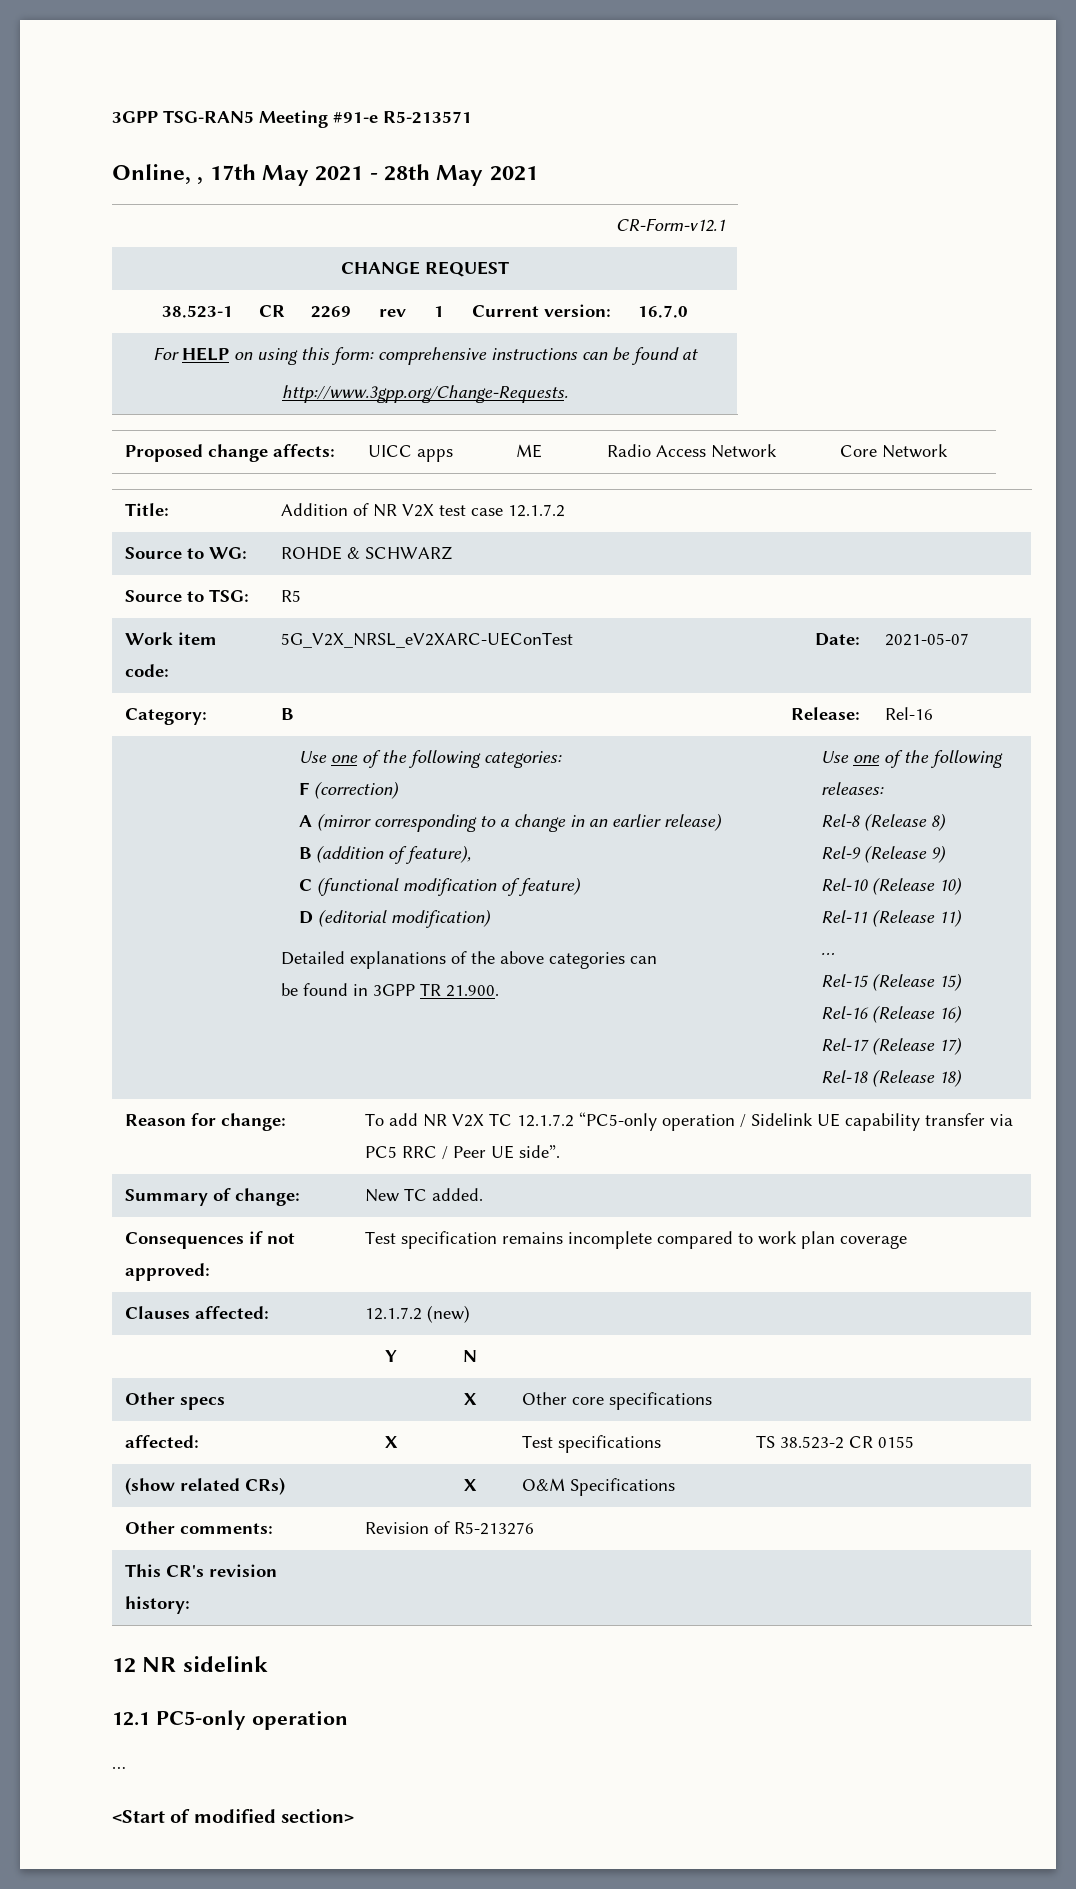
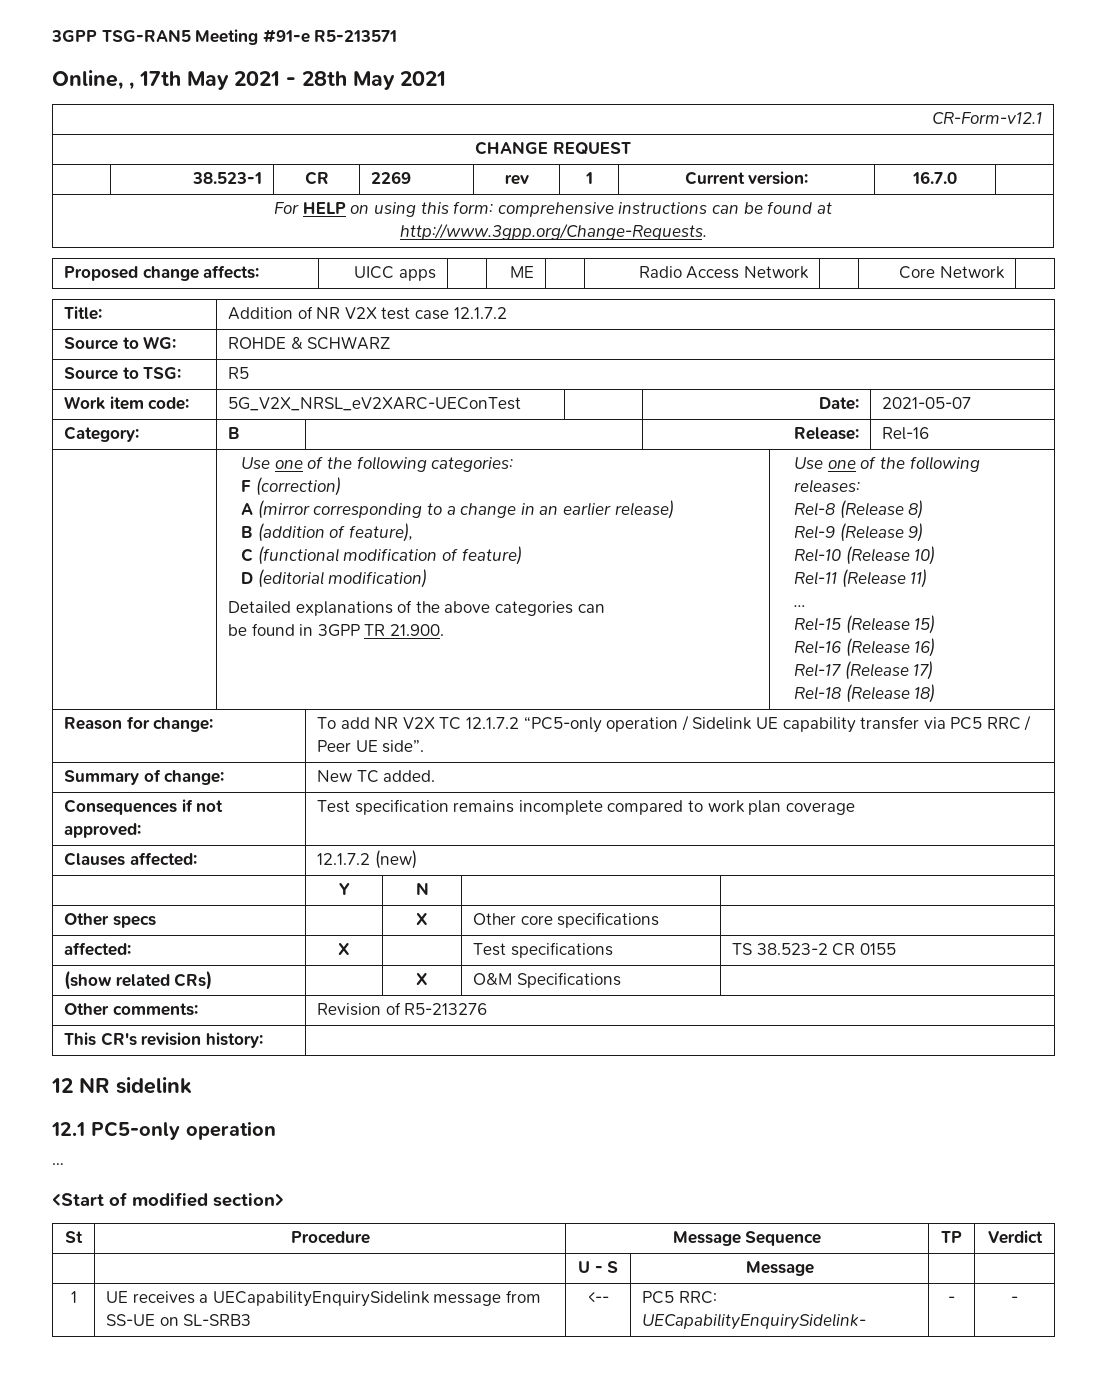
+ St | Procedure | Message Sequence | TP | Verdict
+ | | U - S | Message | |
+ 1 | UE receives a UECapabilityEnquirySidelink message from SS-UE on SL-SRB3 | <-- | PC5 RRC: UECapabilityEnquirySidelink- | - | -

